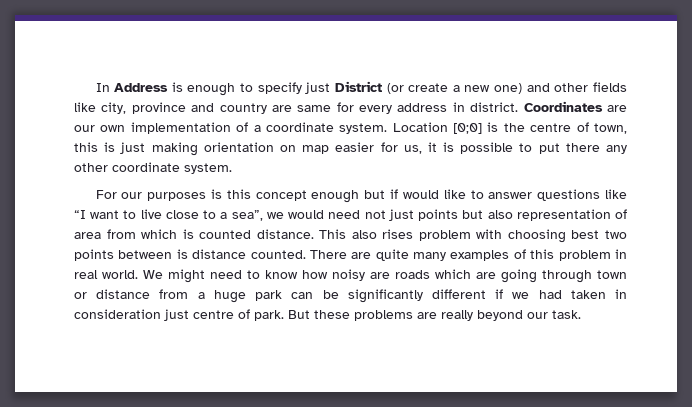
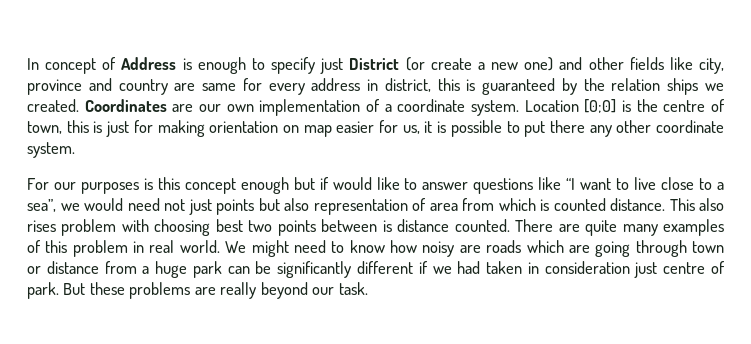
- In Address is enough to specify just District (or create a new one) and other fields like city, province and country are same for every address in district.
+ In concept of Address is enough to specify just District (or create a new one) and other fields like city, province and country are same for every address in district, this is guaranteed by the relation ships we created.
- Location [0;0] is the centre of town, this is just making orientation on map easier for us, it is possible to put there any other coordinate system.
+ Location [0;0] is the centre of town, this is just for making orientation on map easier for us, it is possible to put there any other coordinate system.

